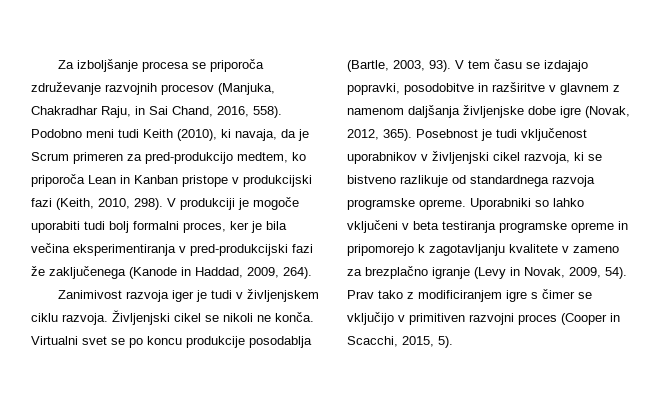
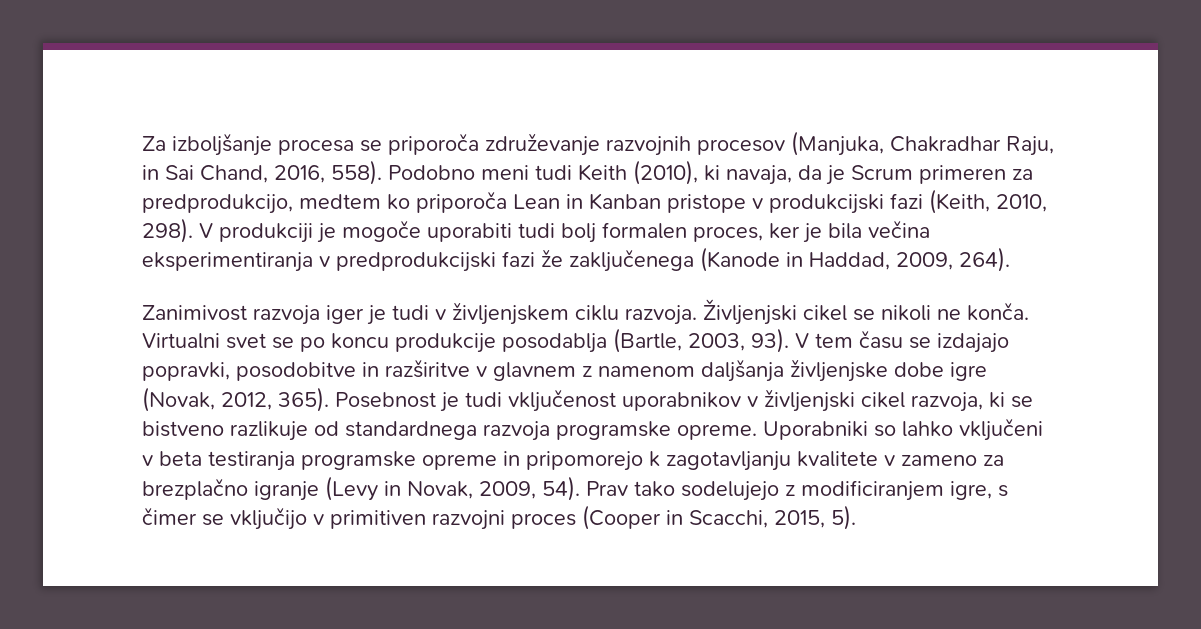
- Podobno meni tudi Keith (2010), ki navaja, da je Scrum primeren za pred-produkcijo medtem, ko priporoča Lean in Kanban pristope v produkcijski fazi (Keith, 2010, 298).
+ Podobno meni tudi Keith (2010), ki navaja, da je Scrum primeren za predprodukcijo, medtem ko priporoča Lean in Kanban pristope v produkcijski fazi (Keith, 2010, 298).
- V produkciji je mogoče uporabiti tudi bolj formalni proces, ker je bila večina eksperimentiranja v pred-produkcijski fazi že zaključenega (Kanode in Haddad, 2009, 264).
+ V produkciji je mogoče uporabiti tudi bolj formalen proces, ker je bila večina eksperimentiranja v predprodukcijski fazi že zaključenega (Kanode in Haddad, 2009, 264).
- Prav tako z modificiranjem igre s čimer se vključijo v primitiven razvojni proces (Cooper in Scacchi, 2015, 5).
+ Prav tako sodelujejo z modificiranjem igre, s čimer se vključijo v primitiven razvojni proces (Cooper in Scacchi, 2015, 5).

